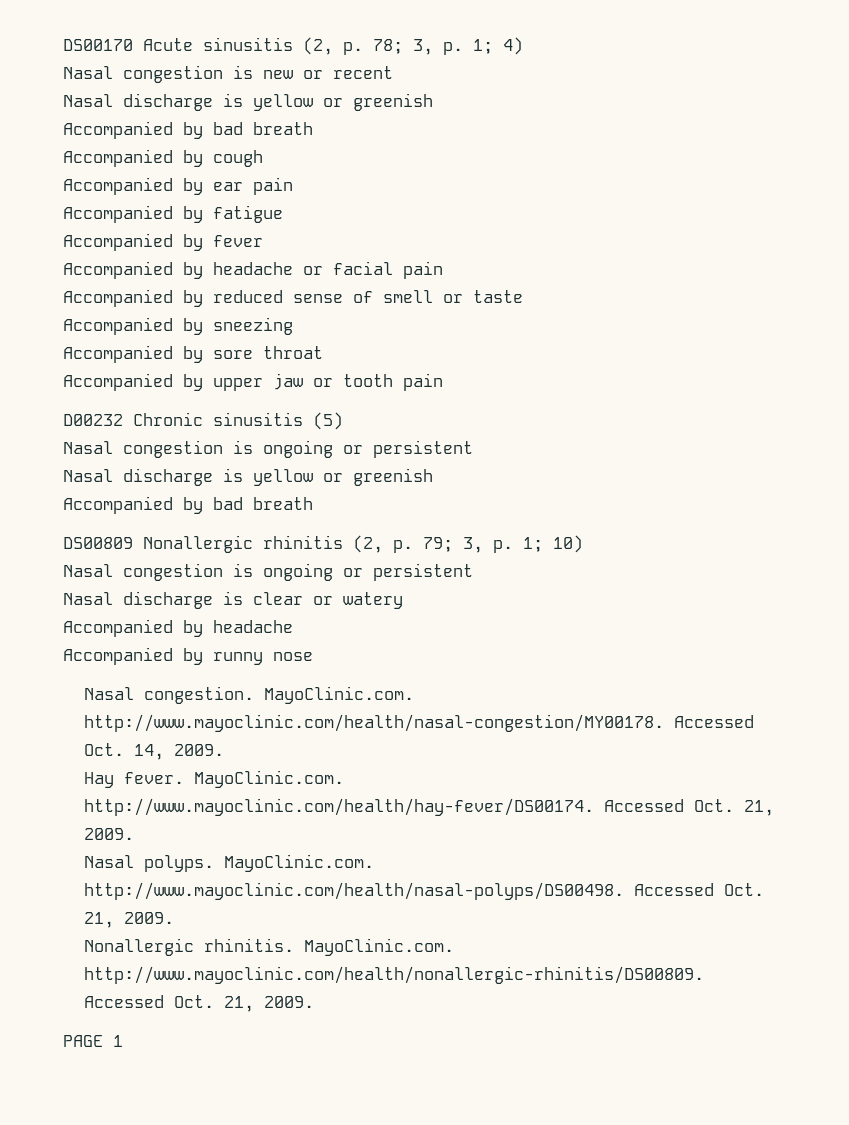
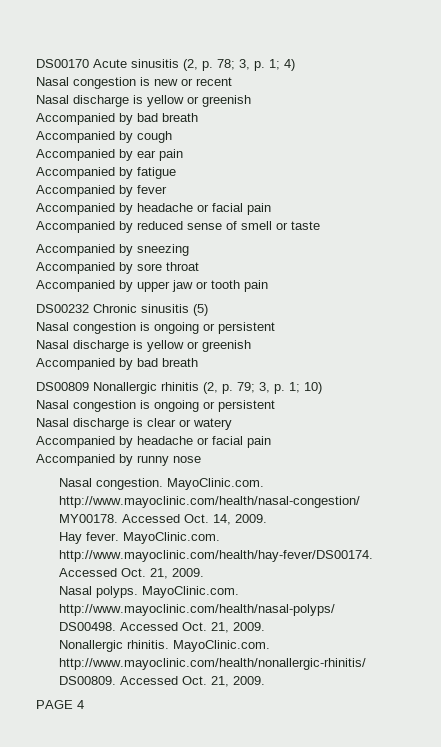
- D00232 Chronic sinusitis (5)
+ DS00232 Chronic sinusitis (5)
  Nasal discharge is clear or watery
- Accompanied by headache
+ Accompanied by headache or facial pain
- PAGE 1
+ PAGE 4

